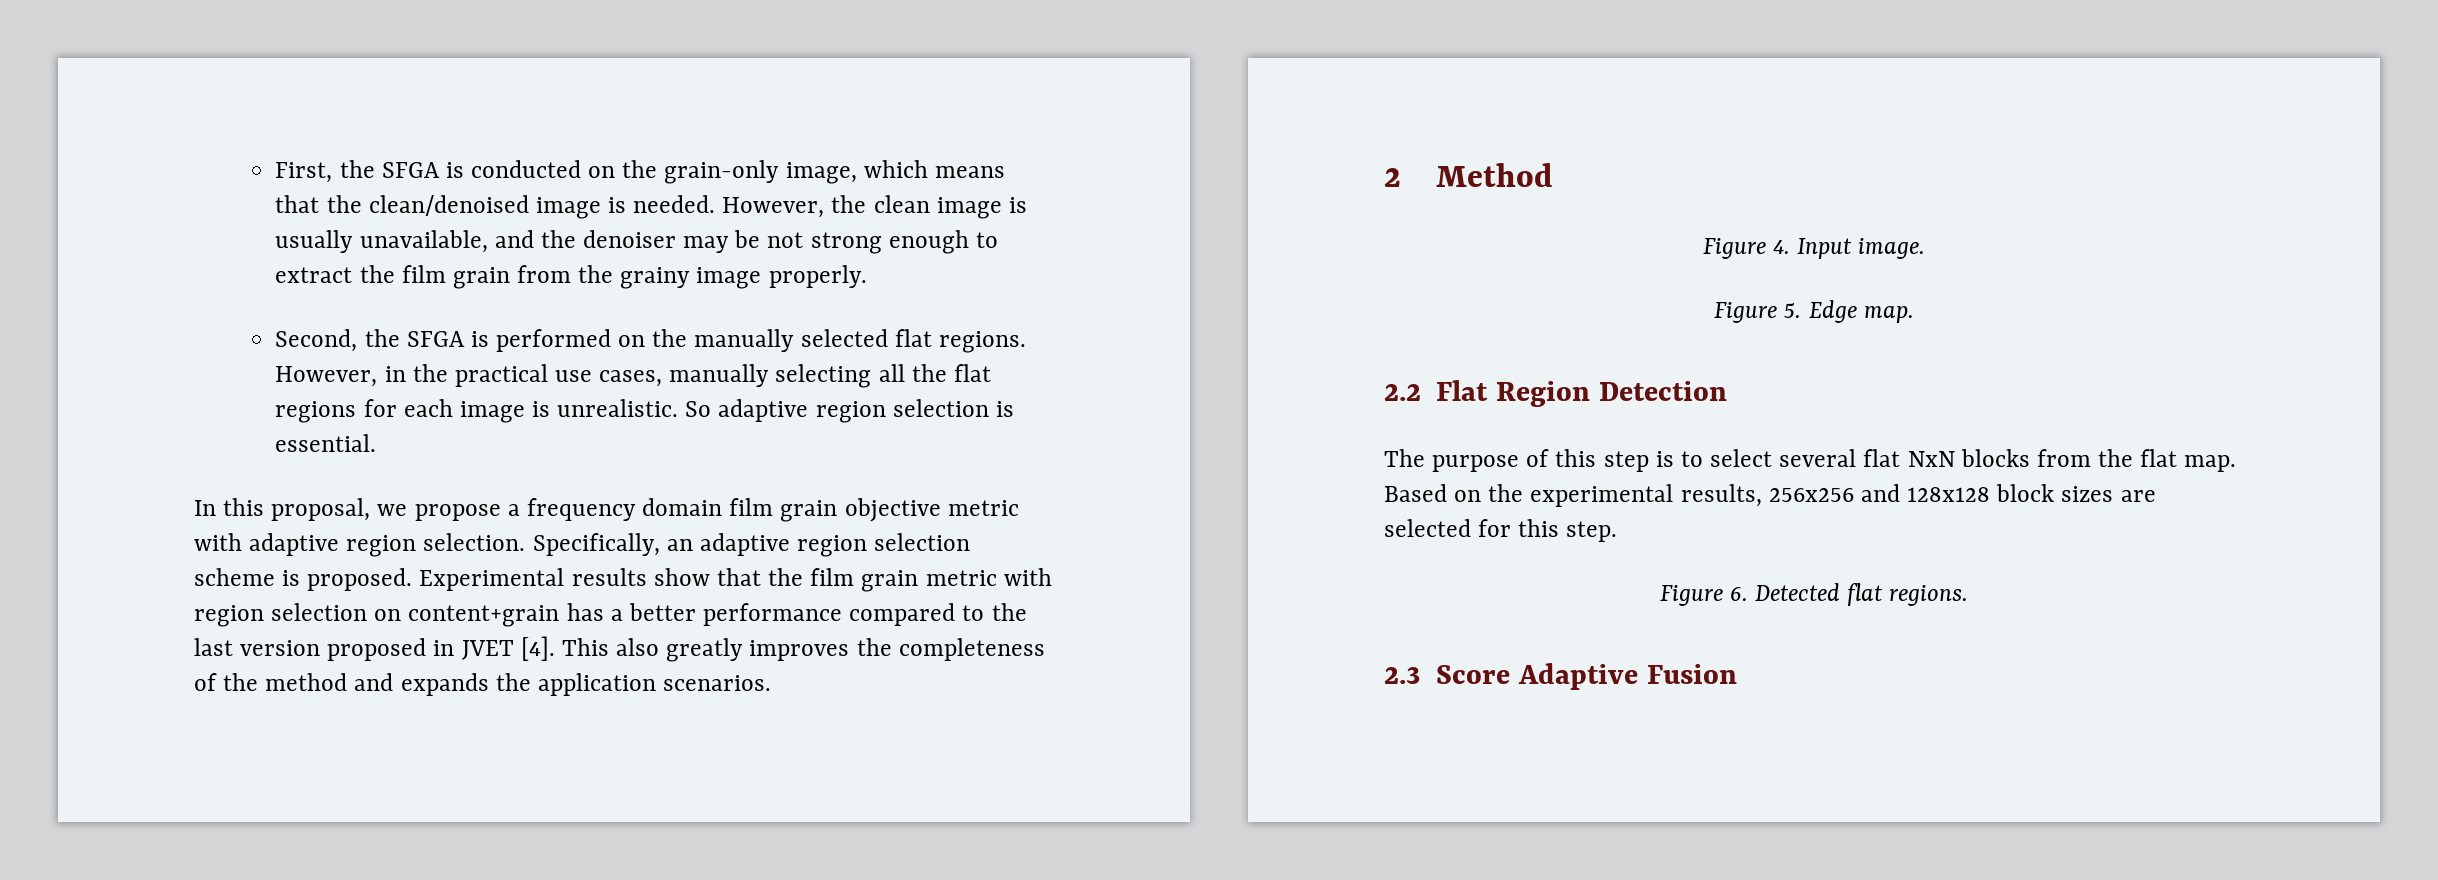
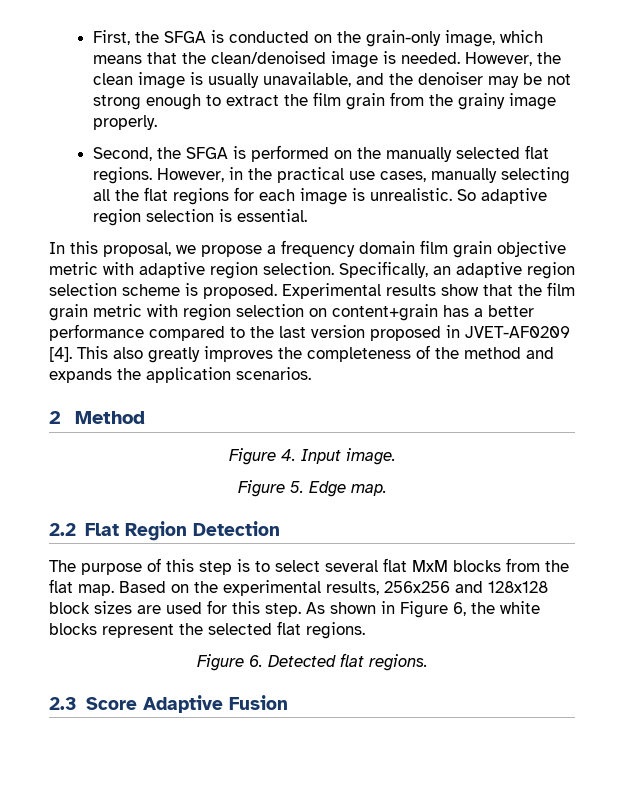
- Experimental results show that the film grain metric with region selection on content+grain has a better performance compared to the last version proposed in JVET [4].
+ Experimental results show that the film grain metric with region selection on content+grain has a better performance compared to the last version proposed in JVET-AF0209 [4].
- The purpose of this step is to select several flat NxN blocks from the flat map.
+ The purpose of this step is to select several flat MxM blocks from the flat map.
- Based on the experimental results, 256x256 and 128x128 block sizes are selected for this step.
+ Based on the experimental results, 256x256 and 128x128 block sizes are used for this step. As shown in Figure 6, the white blocks represent the selected flat regions.

